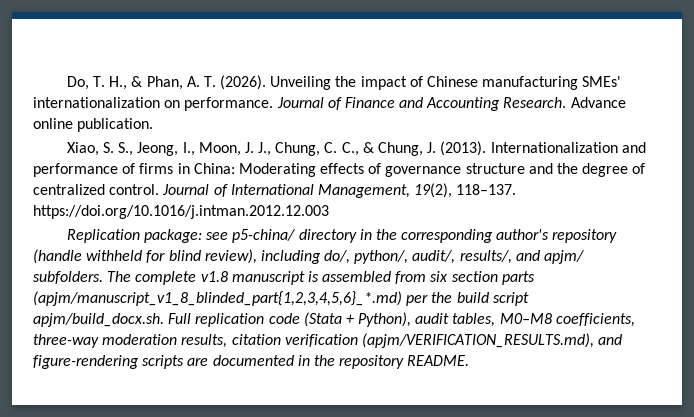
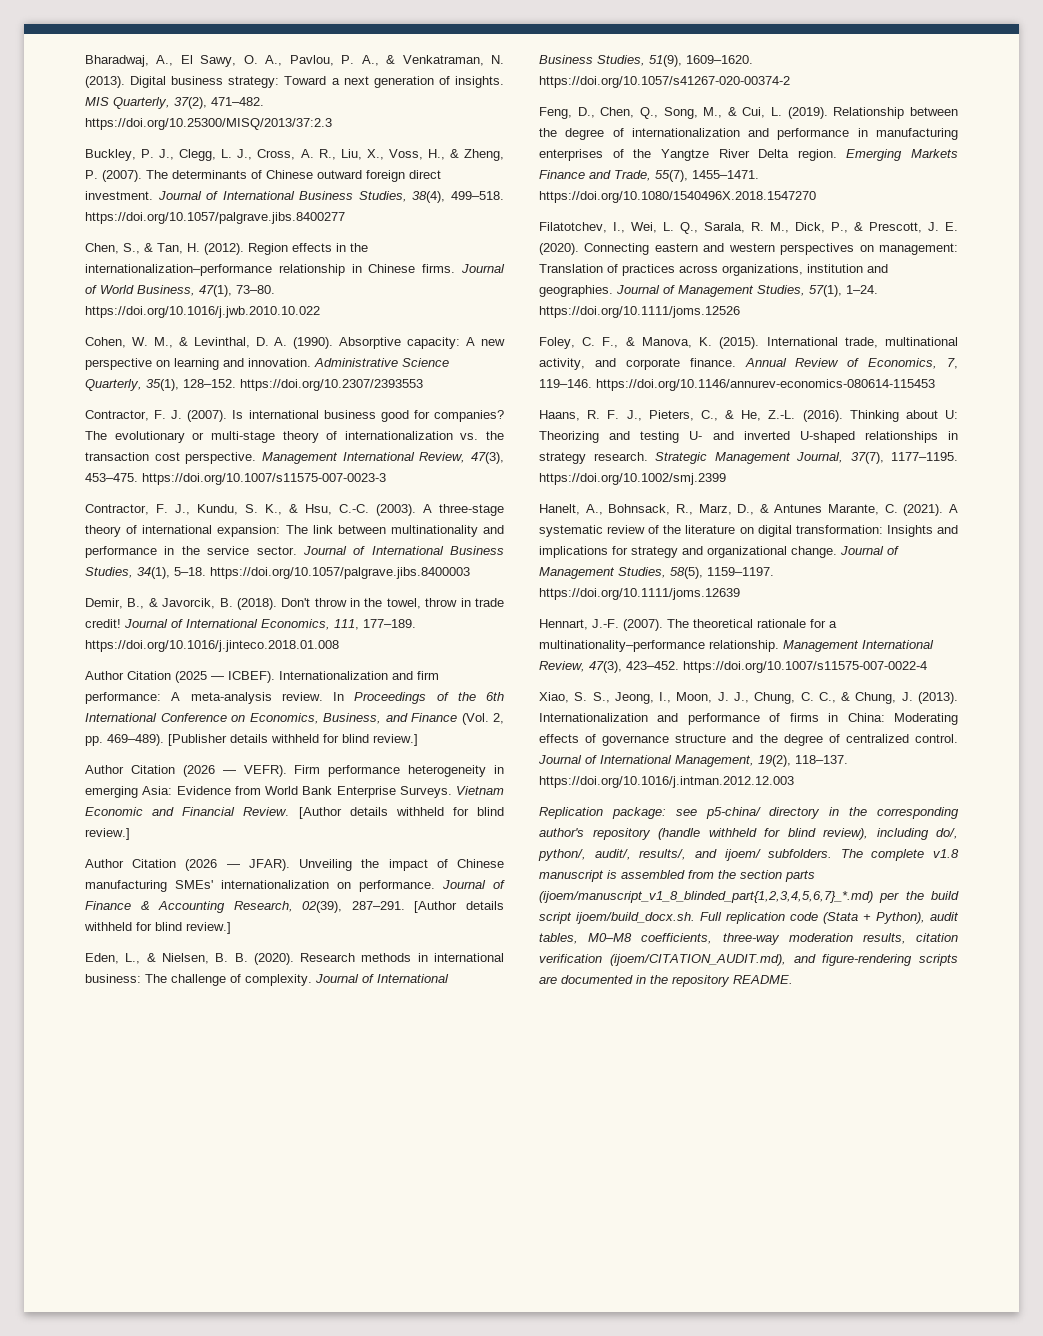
- Do, T. H., & Phan, A. T. (2026).
+ Bharadwaj, A., El Sawy, O. A., Pavlou, P. A., & Venkatraman, N. (2013). Digital business strategy: Toward a next generation of insights. MIS Quarterly, 37(2), 471–482. https://doi.org/10.25300/MISQ/2013/37:2.3
+ Buckley, P. J., Clegg, L. J., Cross, A. R., Liu, X., Voss, H., & Zheng, P. (2007). The determinants of Chinese outward foreign direct investment. Journal of International Business Studies, 38(4), 499–518. https://doi.org/10.1057/palgrave.jibs.8400277
+ Chen, S., & Tan, H. (2012). Region effects in the internationalization–performance relationship in Chinese firms. Journal of World Business, 47(1), 73–80. https://doi.org/10.1016/j.jwb.2010.10.022
+ Cohen, W. M., & Levinthal, D. A. (1990). Absorptive capacity: A new perspective on learning and innovation. Administrative Science Quarterly, 35(1), 128–152. https://doi.org/10.2307/2393553
+ Contractor, F. J. (2007). Is international business good for companies? The evolutionary or multi-stage theory of internationalization vs. the transaction cost perspective. Management International Review, 47(3), 453–475. https://doi.org/10.1007/s11575-007-0023-3
+ Contractor, F. J., Kundu, S. K., & Hsu, C.-C. (2003). A three-stage theory of international expansion: The link between multinationality and performance in the service sector. Journal of International Business Studies, 34(1), 5–18. https://doi.org/10.1057/palgrave.jibs.8400003
+ Demir, B., & Javorcik, B. (2018). Don't throw in the towel, throw in trade credit! Journal of International Economics, 111, 177–189. https://doi.org/10.1016/j.jinteco.2018.01.008
+ Author Citation (2025 — ICBEF). Internationalization and firm performance: A meta-analysis review. In Proceedings of the 6th International Conference on Economics, Business, and Finance (Vol. 2, pp. 469–489). [Publisher details withheld for blind review.]
+ Author Citation (2026 — VEFR). Firm performance heterogeneity in emerging Asia: Evidence from World Bank Enterprise Surveys. Vietnam Economic and Financial Review. [Author details withheld for blind review.]
+ Author Citation (2026 — JFAR).
- Journal of Finance and Accounting Research. Advance online publication.
+ Journal of Finance & Accounting Research, 02(39), 287–291. [Author details withheld for blind review.]
+ Eden, L., & Nielsen, B. B. (2020). Research methods in international business: The challenge of complexity. Journal of International Business Studies, 51(9), 1609–1620. https://doi.org/10.1057/s41267-020-00374-2
+ Feng, D., Chen, Q., Song, M., & Cui, L. (2019). Relationship between the degree of internationalization and performance in manufacturing enterprises of the Yangtze River Delta region. Emerging Markets Finance and Trade, 55(7), 1455–1471. https://doi.org/10.1080/1540496X.2018.1547270
+ Filatotchev, I., Wei, L. Q., Sarala, R. M., Dick, P., & Prescott, J. E. (2020). Connecting eastern and western perspectives on management: Translation of practices across organizations, institution and geographies. Journal of Management Studies, 57(1), 1–24. https://doi.org/10.1111/joms.12526
+ Foley, C. F., & Manova, K. (2015). International trade, multinational activity, and corporate finance. Annual Review of Economics, 7, 119–146. https://doi.org/10.1146/annurev-economics-080614-115453
+ Haans, R. F. J., Pieters, C., & He, Z.-L. (2016). Thinking about U: Theorizing and testing U- and inverted U-shaped relationships in strategy research. Strategic Management Journal, 37(7), 1177–1195. https://doi.org/10.1002/smj.2399
+ Hanelt, A., Bohnsack, R., Marz, D., & Antunes Marante, C. (2021). A systematic review of the literature on digital transformation: Insights and implications for strategy and organizational change. Journal of Management Studies, 58(5), 1159–1197. https://doi.org/10.1111/joms.12639
+ Hennart, J.-F. (2007). The theoretical rationale for a multinationality–performance relationship. Management International Review, 47(3), 423–452. https://doi.org/10.1007/s11575-007-0022-4
- Replication package: see p5-china/ directory in the corresponding author's repository (handle withheld for blind review), including do/, python/, audit/, results/, and apjm/ subfolders.
+ Replication package: see p5-china/ directory in the corresponding author's repository (handle withheld for blind review), including do/, python/, audit/, results/, and ijoem/ subfolders.
- The complete v1.8 manuscript is assembled from six section parts (apjm/manuscript_v1_8_blinded_part{1,2,3,4,5,6}_*.md) per the build script apjm/build_docx.sh. Full replication code (Stata + Python), audit tables, M0–M8 coefficients, three-way moderation results, citation verification (apjm/VERIFICATION_RESULTS.md), and figure-rendering scripts are documented in the repository README.
+ The complete v1.8 manuscript is assembled from the section parts (ijoem/manuscript_v1_8_blinded_part{1,2,3,4,5,6,7}_*.md) per the build script ijoem/build_docx.sh. Full replication code (Stata + Python), audit tables, M0–M8 coefficients, three-way moderation results, citation verification (ijoem/CITATION_AUDIT.md), and figure-rendering scripts are documented in the repository README.

